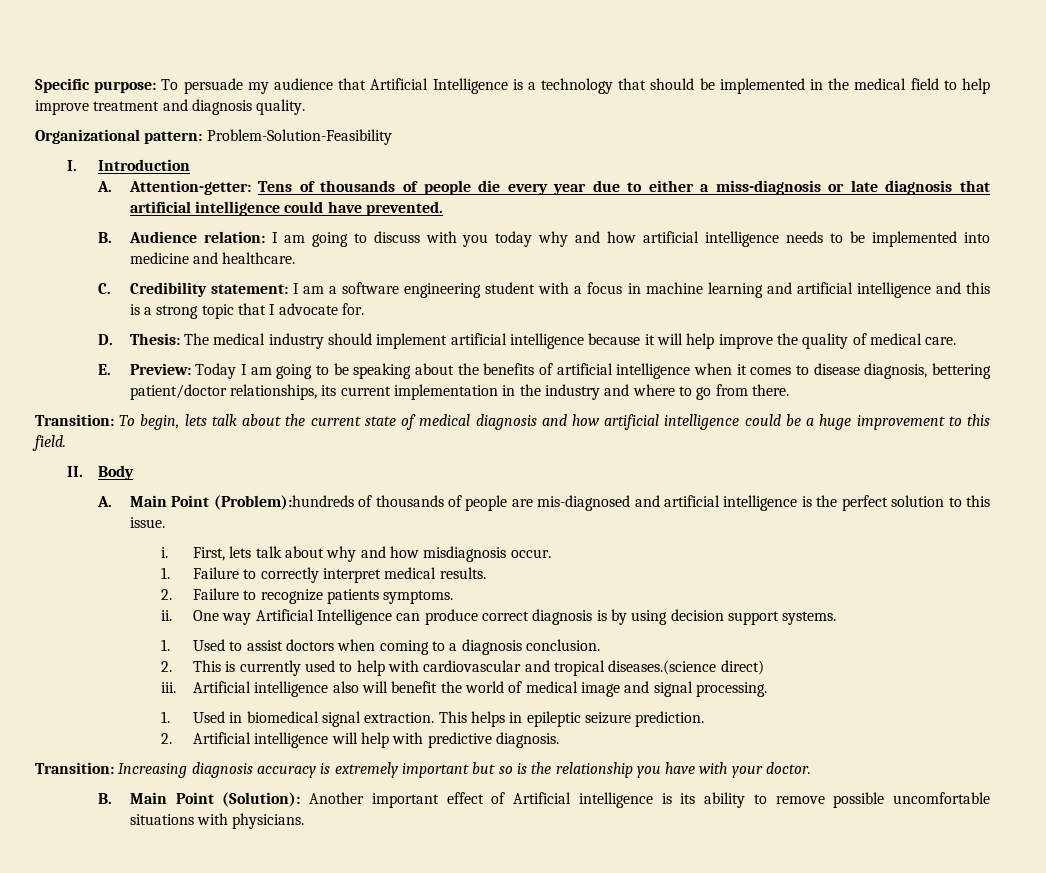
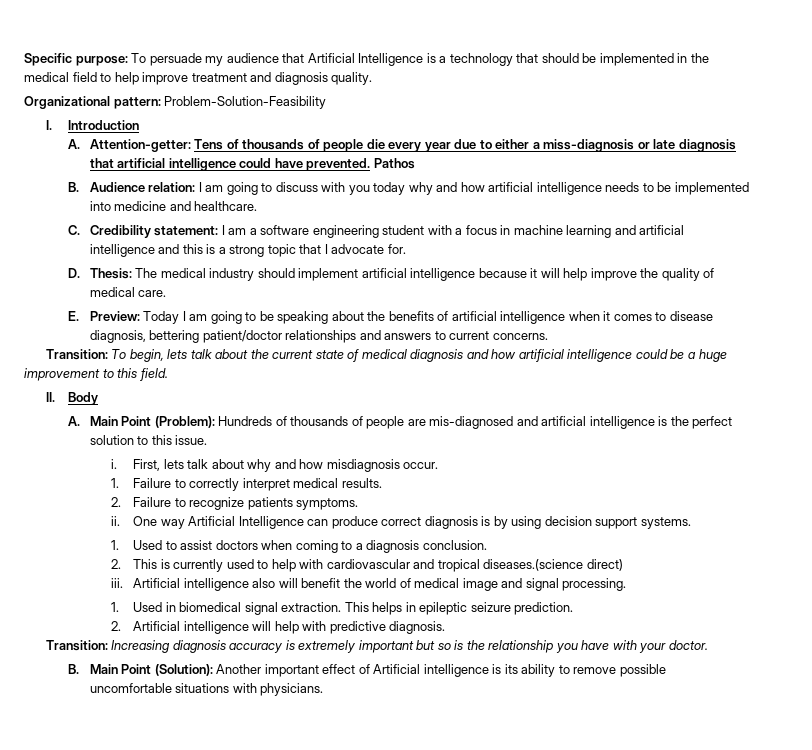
+ Pathos
- E. Preview: Today I am going to be speaking about the benefits of artificial intelligence when it comes to disease diagnosis, bettering patient/doctor relationships, its current implementation in the industry and where to go from there.
+ E. Preview: Today I am going to be speaking about the benefits of artificial intelligence when it comes to disease diagnosis, bettering patient/doctor relationships and answers to current concerns.
- A. Main Point (Problem):hundreds of thousands of people are mis-diagnosed and artificial intelligence is the perfect solution to this issue.
+ A. Main Point (Problem): Hundreds of thousands of people are mis-diagnosed and artificial intelligence is the perfect solution to this issue.

